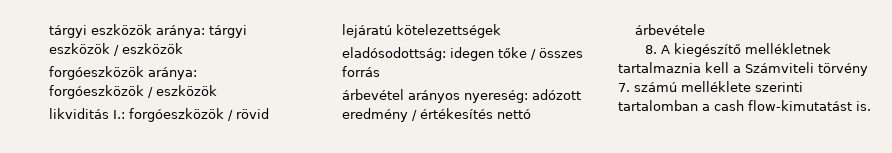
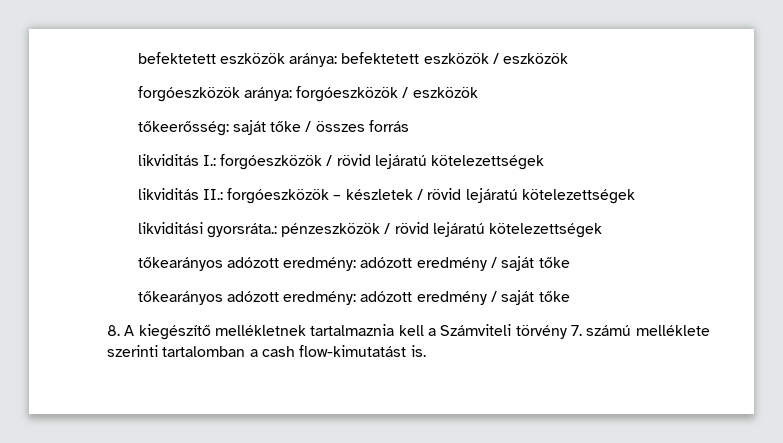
- tárgyi eszközök aránya: tárgyi eszközök / eszközök
+ befektetett eszközök aránya: befektetett eszközök / eszközök
+ tőkeerősség: saját tőke / összes forrás
- eladósodottság: idegen tőke / összes forrás
- árbevétel arányos nyereség: adózott eredmény / értékesítés nettó árbevétele
+ likviditás II.: forgóeszközök – készletek / rövid lejáratú kötelezettségek
+ likviditási gyorsráta.: pénzeszközök / rövid lejáratú kötelezettségek
+ tőkearányos adózott eredmény: adózott eredmény / saját tőke
+ tőkearányos adózott eredmény: adózott eredmény / saját tőke

